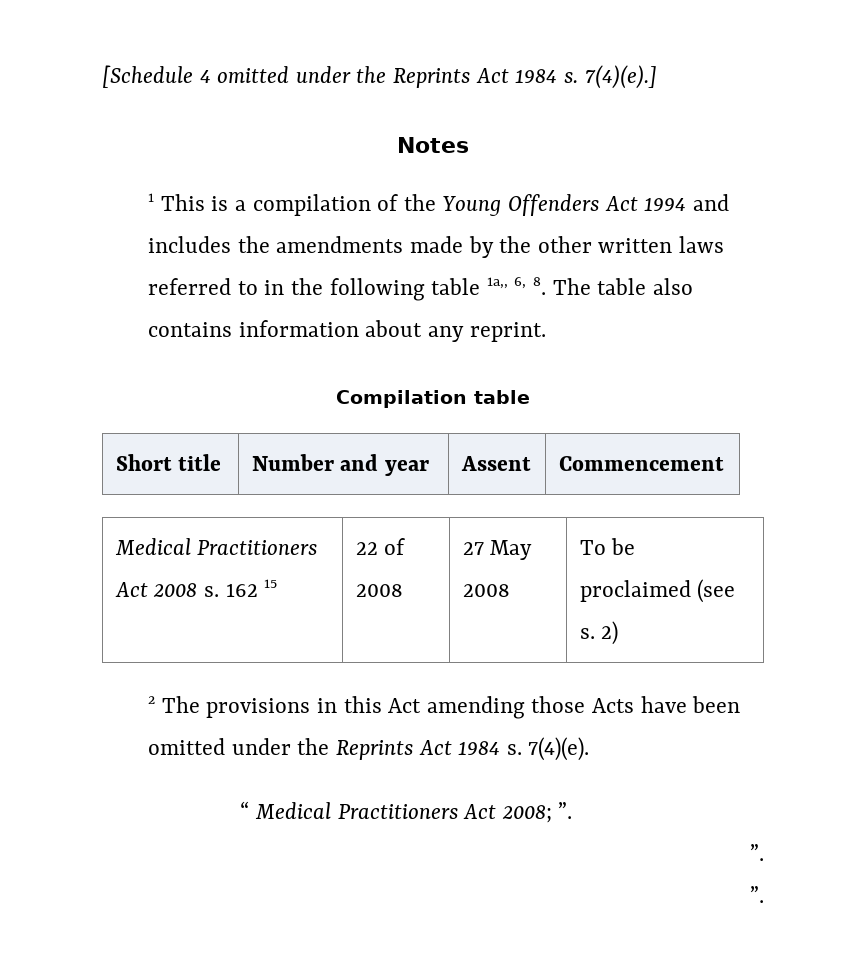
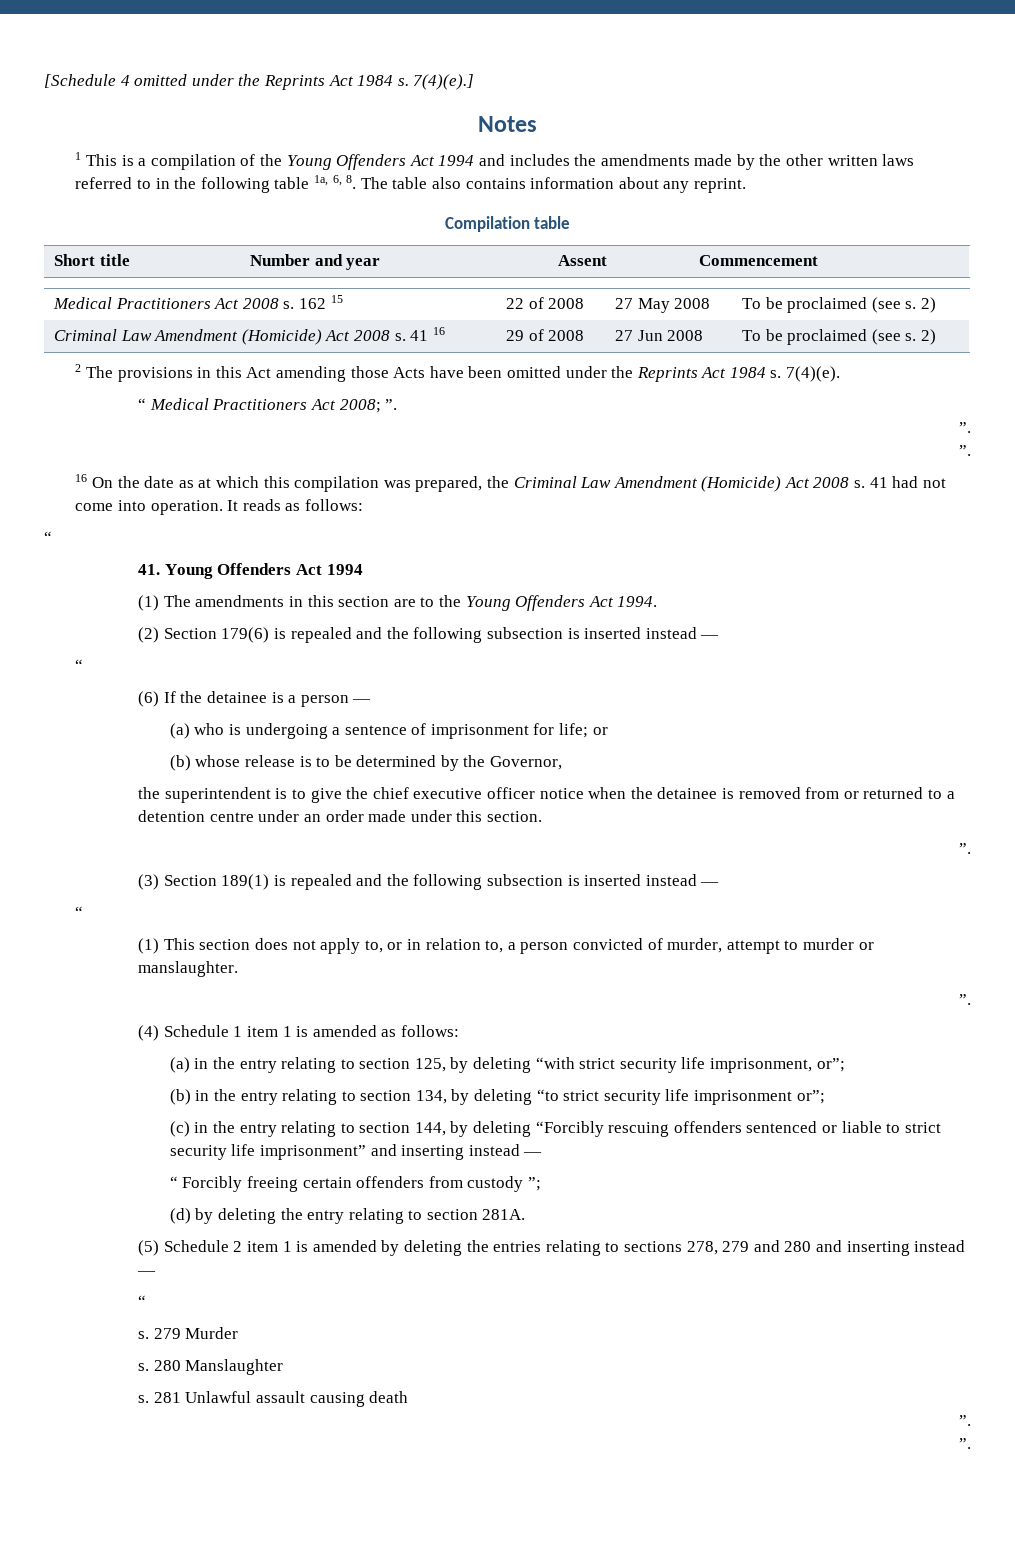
- 1 This is a compilation of the Young Offenders Act 1994 and includes the amendments made by the other written laws referred to in the following table 1a,, 6, 8. The table also contains information about any reprint.
+ 1 This is a compilation of the Young Offenders Act 1994 and includes the amendments made by the other written laws referred to in the following table 1a, 6, 8. The table also contains information about any reprint.
+ Criminal Law Amendment (Homicide) Act 2008 s. 41 16 | 29 of 2008 | 27 Jun 2008 | To be proclaimed (see s. 2)
+ 16 On the date as at which this compilation was prepared, the Criminal Law Amendment (Homicide) Act 2008 s. 41 had not come into operation. It reads as follows:
+ “
+ 41. Young Offenders Act 1994
+ (1) The amendments in this section are to the Young Offenders Act 1994.
+ (2) Section 179(6) is repealed and the following subsection is inserted instead —
+ “
+ (6) If the detainee is a person —
+ (a) who is undergoing a sentence of imprisonment for life; or
+ (b) whose release is to be determined by the Governor,
+ the superintendent is to give the chief executive officer notice when the detainee is removed from or returned to a detention centre under an order made under this section.
+ ”.
+ (3) Section 189(1) is repealed and the following subsection is inserted instead —
+ “
+ (1) This section does not apply to, or in relation to, a person convicted of murder, attempt to murder or manslaughter.
+ ”.
+ (4) Schedule 1 item 1 is amended as follows:
+ (a) in the entry relating to section 125, by deleting “with strict security life imprisonment, or”;
+ (b) in the entry relating to section 134, by deleting “to strict security life imprisonment or”;
+ (c) in the entry relating to section 144, by deleting “Forcibly rescuing offenders sentenced or liable to strict security life imprisonment” and inserting instead —
+ “ Forcibly freeing certain offenders from custody ”;
+ (d) by deleting the entry relating to section 281A.
+ (5) Schedule 2 item 1 is amended by deleting the entries relating to sections 278, 279 and 280 and inserting instead —
+ “
+ s. 279 Murder
+ s. 280 Manslaughter
+ s. 281 Unlawful assault causing death
+ ”.
+ ”.

